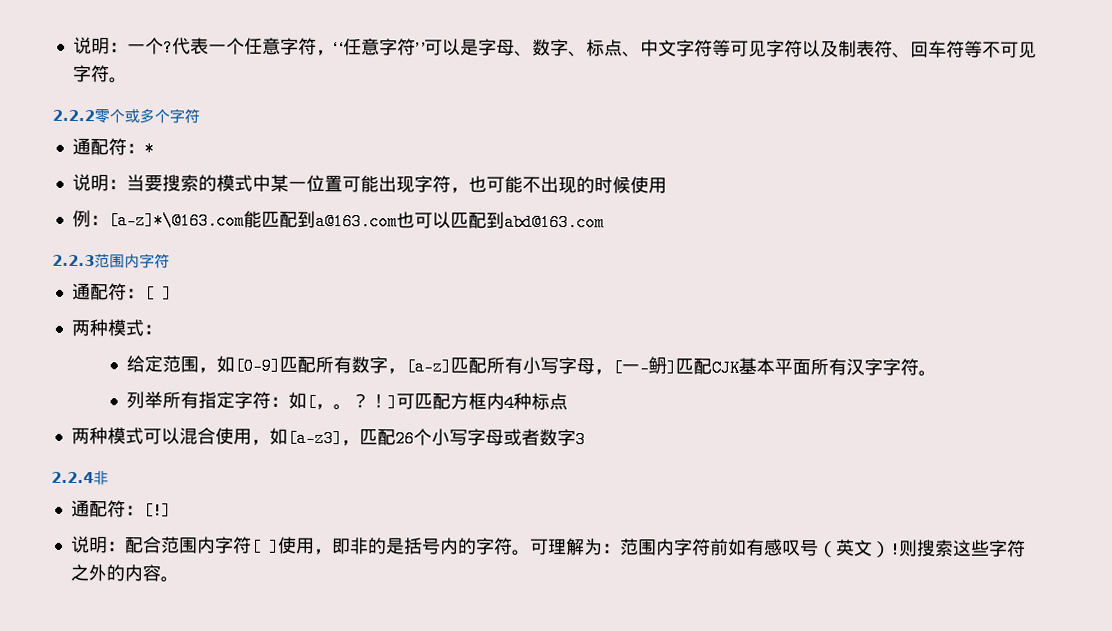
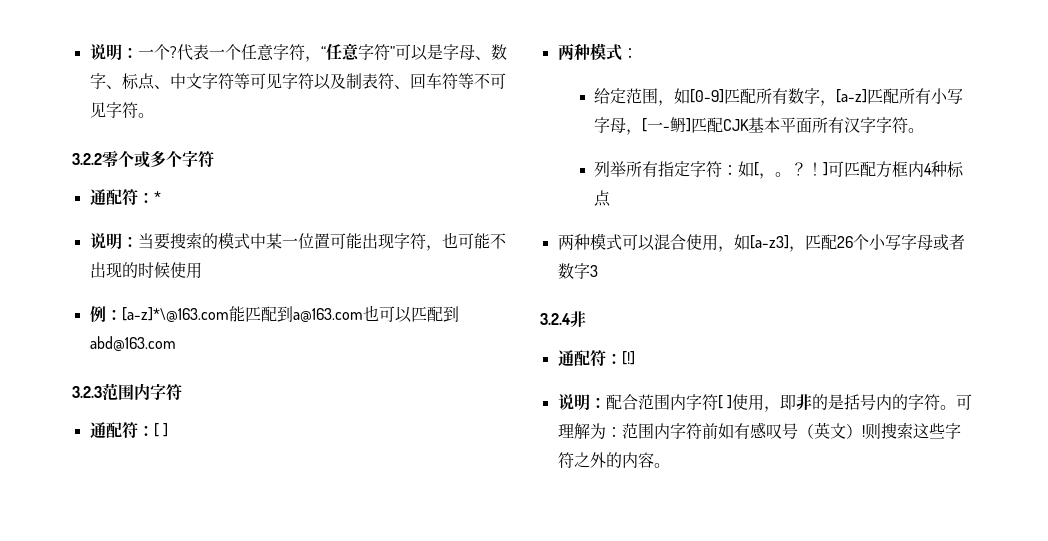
- 2.2.2零个或多个字符
+ 3.2.2零个或多个字符
- 2.2.3范围内字符
+ 3.2.3范围内字符
- 2.2.4非
+ 3.2.4非

